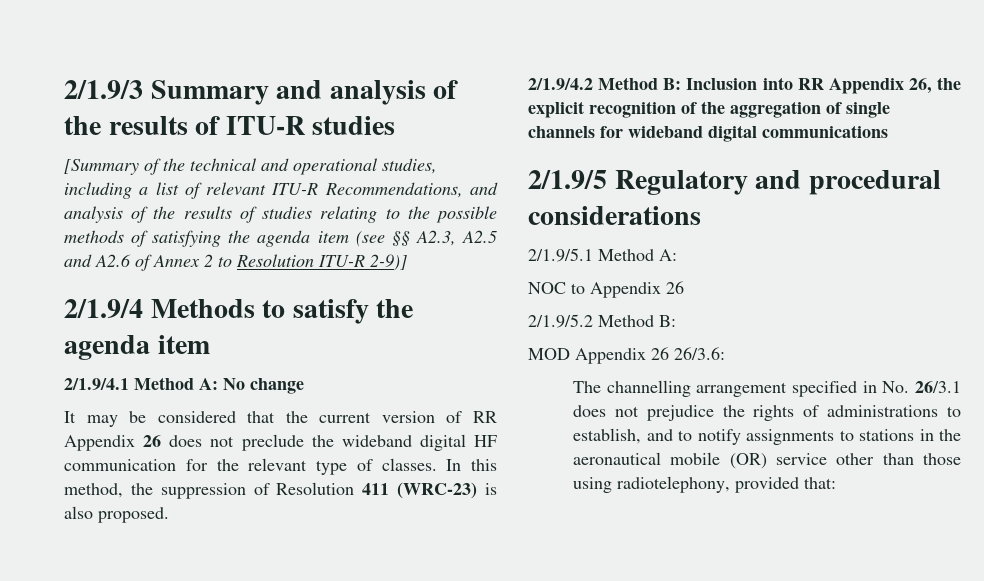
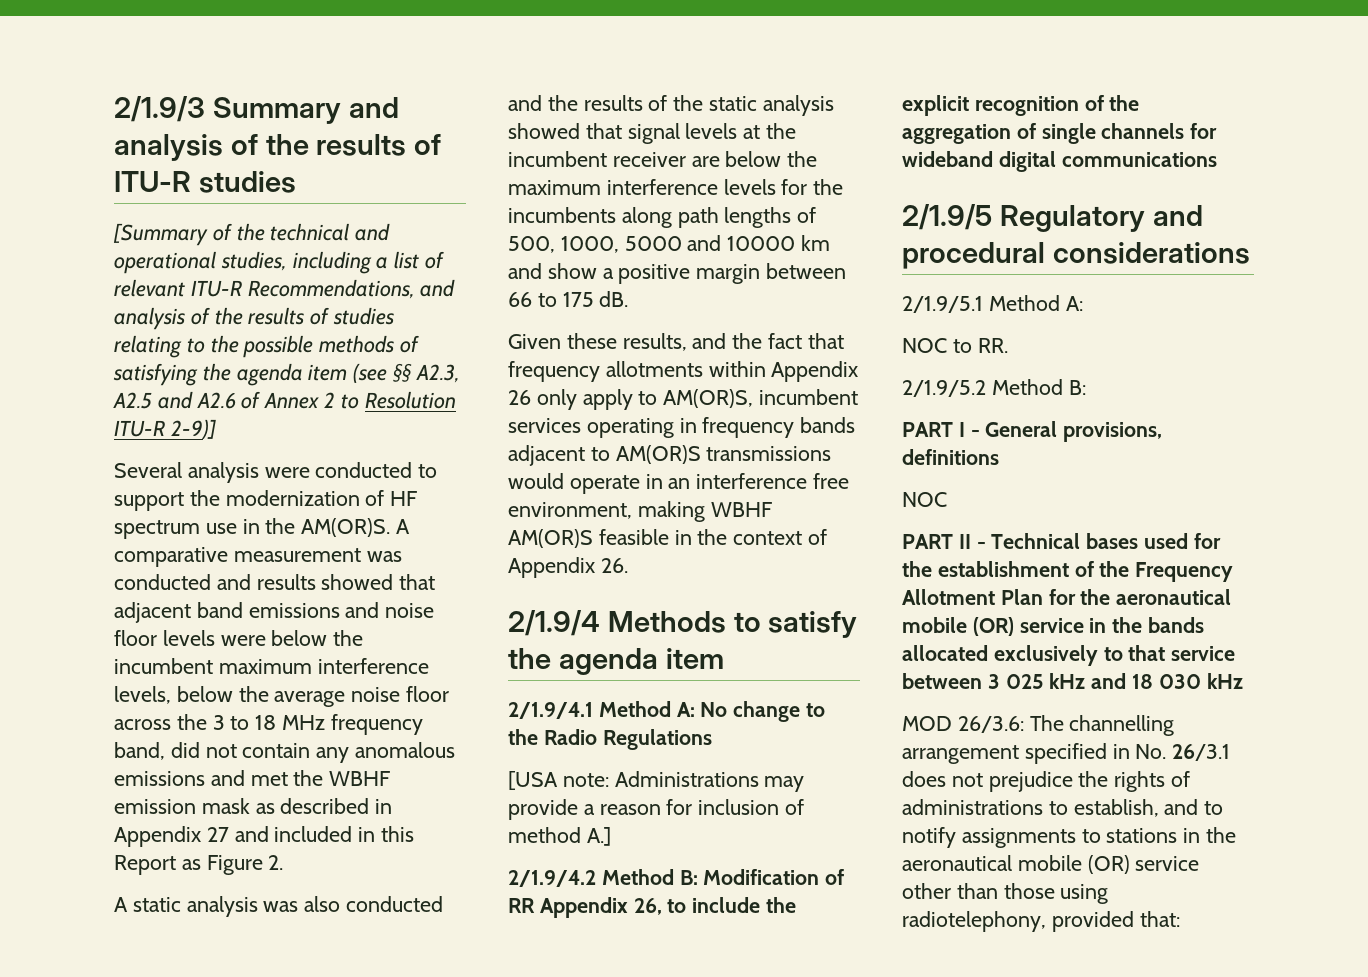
+ Several analysis were conducted to support the modernization of HF spectrum use in the AM(OR)S. A comparative measurement was conducted and results showed that adjacent band emissions and noise floor levels were below the incumbent maximum interference levels, below the average noise floor across the 3 to 18 MHz frequency band, did not contain any anomalous emissions and met the WBHF emission mask as described in Appendix 27 and included in this Report as Figure 2.
+ A static analysis was also conducted and the results of the static analysis showed that signal levels at the incumbent receiver are below the maximum interference levels for the incumbents along path lengths of 500, 1000, 5000 and 10000 km and show a positive margin between 66 to 175 dB.
+ Given these results, and the fact that frequency allotments within Appendix 26 only apply to AM(OR)S, incumbent services operating in frequency bands adjacent to AM(OR)S transmissions would operate in an interference free environment, making WBHF AM(OR)S feasible in the context of Appendix 26.
- 2/1.9/4.1 Method A: No change
- It may be considered that the current version of RR Appendix 26 does not preclude the wideband digital HF communication for the relevant type of classes. In this method, the suppression of Resolution 411 (WRC-23) is also proposed.
+ 2/1.9/4.1 Method A: No change to the Radio Regulations
+ [USA note: Administrations may provide a reason for inclusion of method A.]
- 2/1.9/4.2 Method B: Inclusion into RR Appendix 26, the explicit recognition of the aggregation of single channels for wideband digital communications
+ 2/1.9/4.2 Method B: Modification of RR Appendix 26, to include the explicit recognition of the aggregation of single channels for wideband digital communications
- NOC to Appendix 26
+ NOC to RR.
+ PART I - General provisions, definitions
+ NOC
+ PART II - Technical bases used for the establishment of the Frequency Allotment Plan for the aeronautical mobile (OR) service in the bands allocated exclusively to that service between 3 025 kHz and 18 030 kHz
- MOD Appendix 26 26/3.6:
- The channelling arrangement specified in No. 26/3.1 does not prejudice the rights of administrations to establish, and to notify assignments to stations in the aeronautical mobile (OR) service other than those using radiotelephony, provided that:
+ MOD 26/3.6: The channelling arrangement specified in No. 26/3.1 does not prejudice the rights of administrations to establish, and to notify assignments to stations in the aeronautical mobile (OR) service other than those using radiotelephony, provided that:

